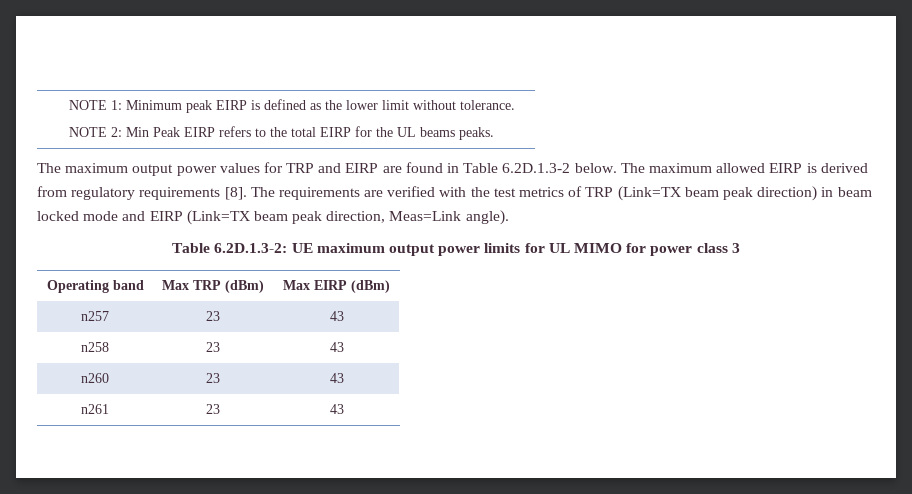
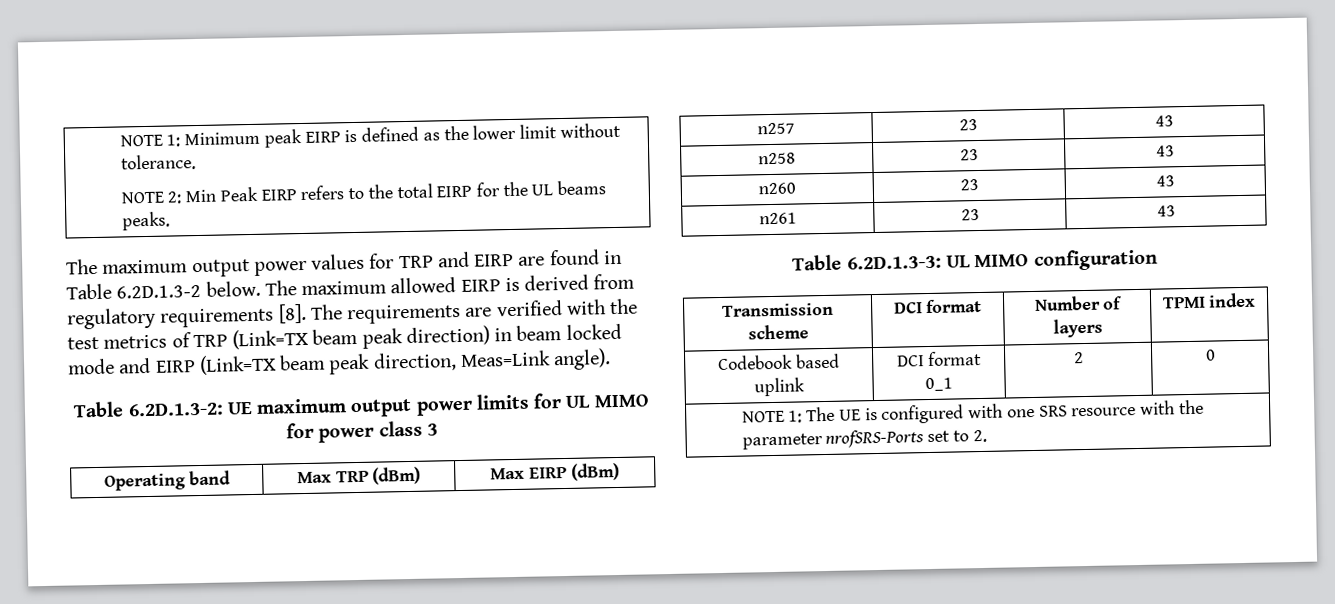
+ Table 6.2D.1.3-3: UL MIMO configuration
+ Transmission scheme | DCI format | Number of layers | TPMI index
+ Codebook based uplink | DCI format 0_1 | 2 | 0
+ NOTE 1: The UE is configured with one SRS resource with the parameter nrofSRS-Ports set to 2.

